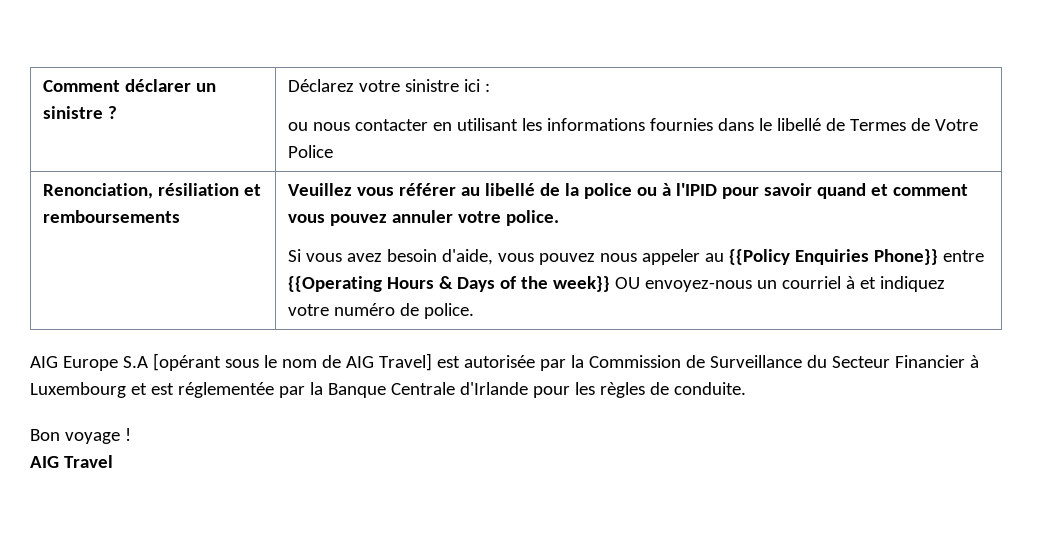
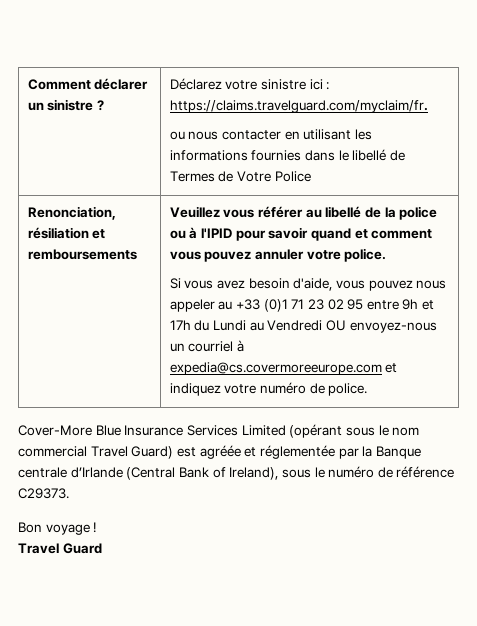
- Comment déclarer un sinistre ? | Déclarez votre sinistre ici :
+ Comment déclarer un sinistre ? | Déclarez votre sinistre ici : https://claims.travelguard.com/myclaim/fr.
- Si vous avez besoin d'aide, vous pouvez nous appeler au {{Policy Enquiries Phone}} entre {{Operating Hours & Days of the week}} OU envoyez-nous un courriel à et indiquez votre numéro de police.
+ Si vous avez besoin d'aide, vous pouvez nous appeler au +33 (0)1 71 23 02 95 entre 9h et 17h du Lundi au Vendredi OU envoyez-nous un courriel à expedia@cs.covermoreeurope.com et indiquez votre numéro de police.
- AIG Europe S.A [opérant sous le nom de AIG Travel] est autorisée par la Commission de Surveillance du Secteur Financier à Luxembourg et est réglementée par la Banque Centrale d'Irlande pour les règles de conduite.
+ Cover-More Blue Insurance Services Limited (opérant sous le nom commercial Travel Guard) est agréée et réglementée par la Banque centrale d’Irlande (Central Bank of Ireland), sous le numéro de référence C29373.
- AIG Travel
+ Travel Guard

